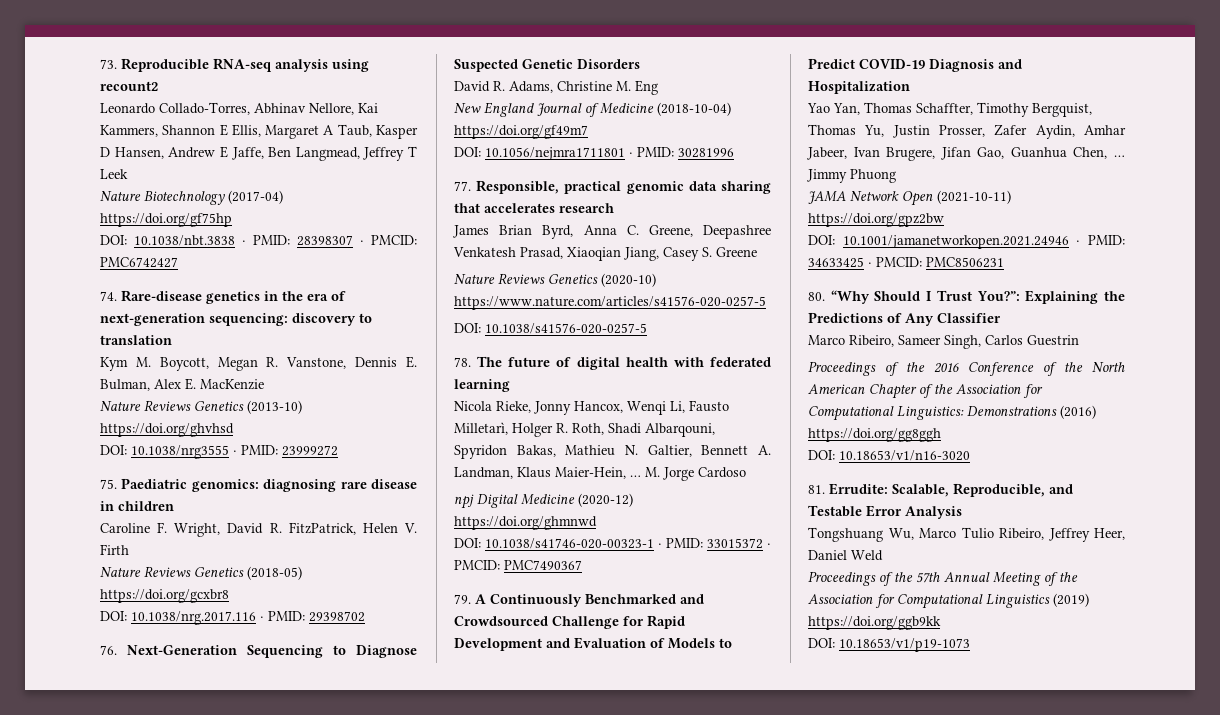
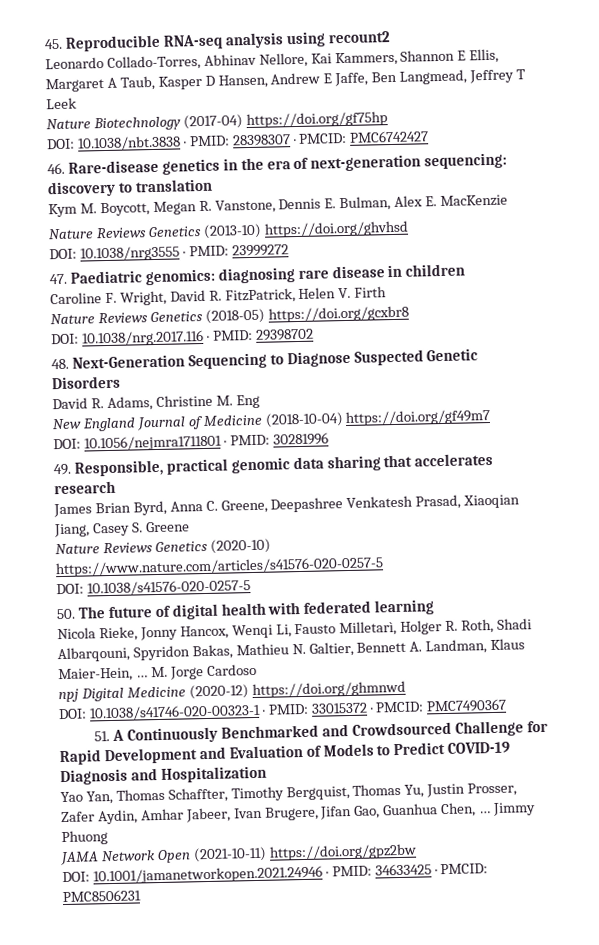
- 73. Reproducible RNA-seq analysis using recount2
+ 45. Reproducible RNA-seq analysis using recount2
- 74. Rare-disease genetics in the era of next-generation sequencing: discovery to translation
+ 46. Rare-disease genetics in the era of next-generation sequencing: discovery to translation
- 75. Paediatric genomics: diagnosing rare disease in children
+ 47. Paediatric genomics: diagnosing rare disease in children
- 76. Next-Generation Sequencing to Diagnose Suspected Genetic Disorders
+ 48. Next-Generation Sequencing to Diagnose Suspected Genetic Disorders
- 77. Responsible, practical genomic data sharing that accelerates research
+ 49. Responsible, practical genomic data sharing that accelerates research
- 78. The future of digital health with federated learning
+ 50. The future of digital health with federated learning
- 79. A Continuously Benchmarked and Crowdsourced Challenge for Rapid Development and Evaluation of Models to Predict COVID-19 Diagnosis and Hospitalization
+ 51. A Continuously Benchmarked and Crowdsourced Challenge for Rapid Development and Evaluation of Models to Predict COVID-19 Diagnosis and Hospitalization
- 80. “Why Should I Trust You?”: Explaining the Predictions of Any Classifier
- Marco Ribeiro, Sameer Singh, Carlos Guestrin
- Proceedings of the 2016 Conference of the North American Chapter of the Association for Computational Linguistics: Demonstrations (2016) https://doi.org/gg8ggh
- DOI: 10.18653/v1/n16-3020
- 81. Errudite: Scalable, Reproducible, and Testable Error Analysis
- Tongshuang Wu, Marco Tulio Ribeiro, Jeffrey Heer, Daniel Weld
- Proceedings of the 57th Annual Meeting of the Association for Computational Linguistics (2019) https://doi.org/ggb9kk
- DOI: 10.18653/v1/p19-1073

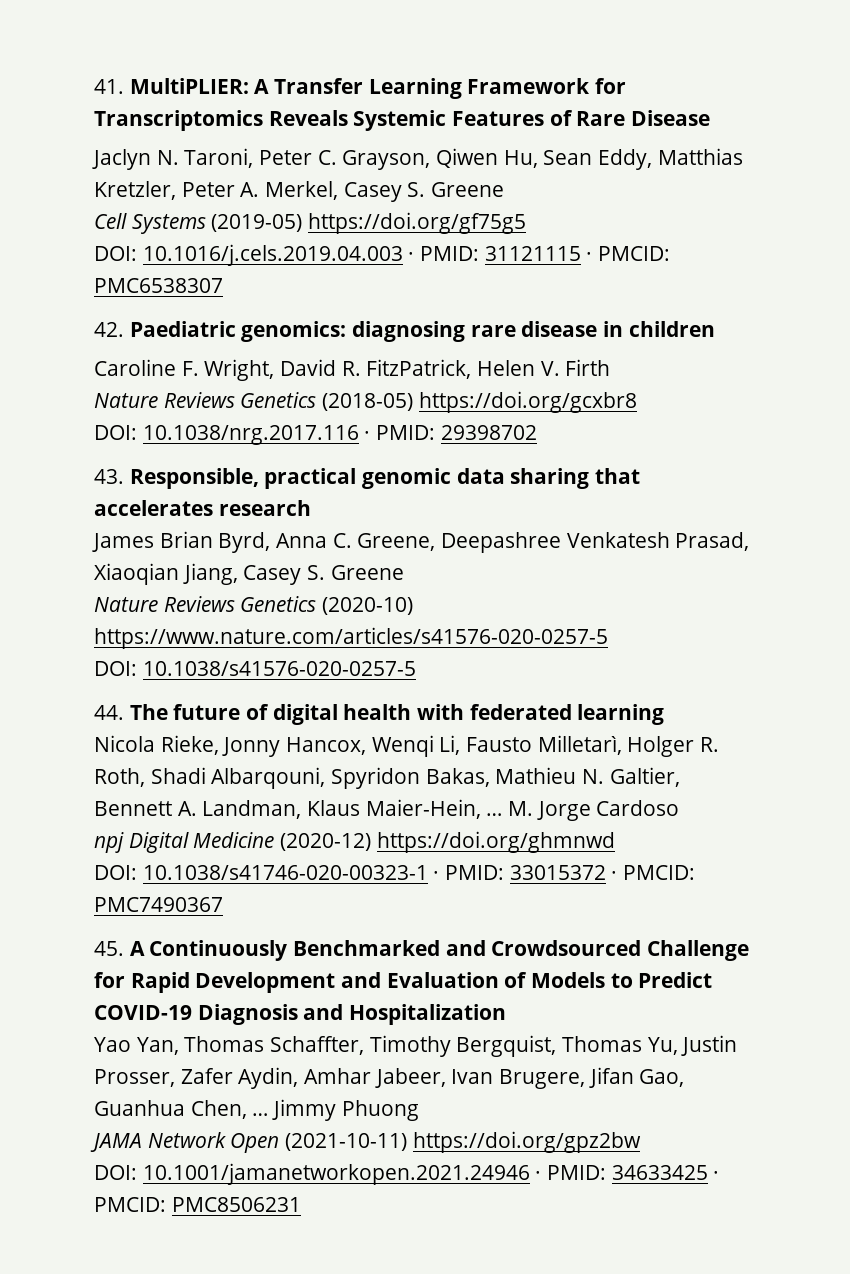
- 45. Reproducible RNA-seq analysis using recount2
- Leonardo Collado-Torres, Abhinav Nellore, Kai Kammers, Shannon E Ellis, Margaret A Taub, Kasper D Hansen, Andrew E Jaffe, Ben Langmead, Jeffrey T Leek
- Nature Biotechnology (2017-04) https://doi.org/gf75hp
- DOI: 10.1038/nbt.3838 · PMID: 28398307 · PMCID: PMC6742427
- 46. Rare-disease genetics in the era of next-generation sequencing: discovery to translation
- Kym M. Boycott, Megan R. Vanstone, Dennis E. Bulman, Alex E. MacKenzie
- Nature Reviews Genetics (2013-10) https://doi.org/ghvhsd
- DOI: 10.1038/nrg3555 · PMID: 23999272
- 47. Paediatric genomics: diagnosing rare disease in children
+ 41. MultiPLIER: A Transfer Learning Framework for Transcriptomics Reveals Systemic Features of Rare Disease
+ Jaclyn N. Taroni, Peter C. Grayson, Qiwen Hu, Sean Eddy, Matthias Kretzler, Peter A. Merkel, Casey S. Greene
+ Cell Systems (2019-05) https://doi.org/gf75g5
+ DOI: 10.1016/j.cels.2019.04.003 · PMID: 31121115 · PMCID: PMC6538307
+ 42. Paediatric genomics: diagnosing rare disease in children
- 48. Next-Generation Sequencing to Diagnose Suspected Genetic Disorders
- David R. Adams, Christine M. Eng
- New England Journal of Medicine (2018-10-04) https://doi.org/gf49m7
- DOI: 10.1056/nejmra1711801 · PMID: 30281996
- 49. Responsible, practical genomic data sharing that accelerates research
+ 43. Responsible, practical genomic data sharing that accelerates research
- 50. The future of digital health with federated learning
+ 44. The future of digital health with federated learning
- 51. A Continuously Benchmarked and Crowdsourced Challenge for Rapid Development and Evaluation of Models to Predict COVID-19 Diagnosis and Hospitalization
+ 45. A Continuously Benchmarked and Crowdsourced Challenge for Rapid Development and Evaluation of Models to Predict COVID-19 Diagnosis and Hospitalization

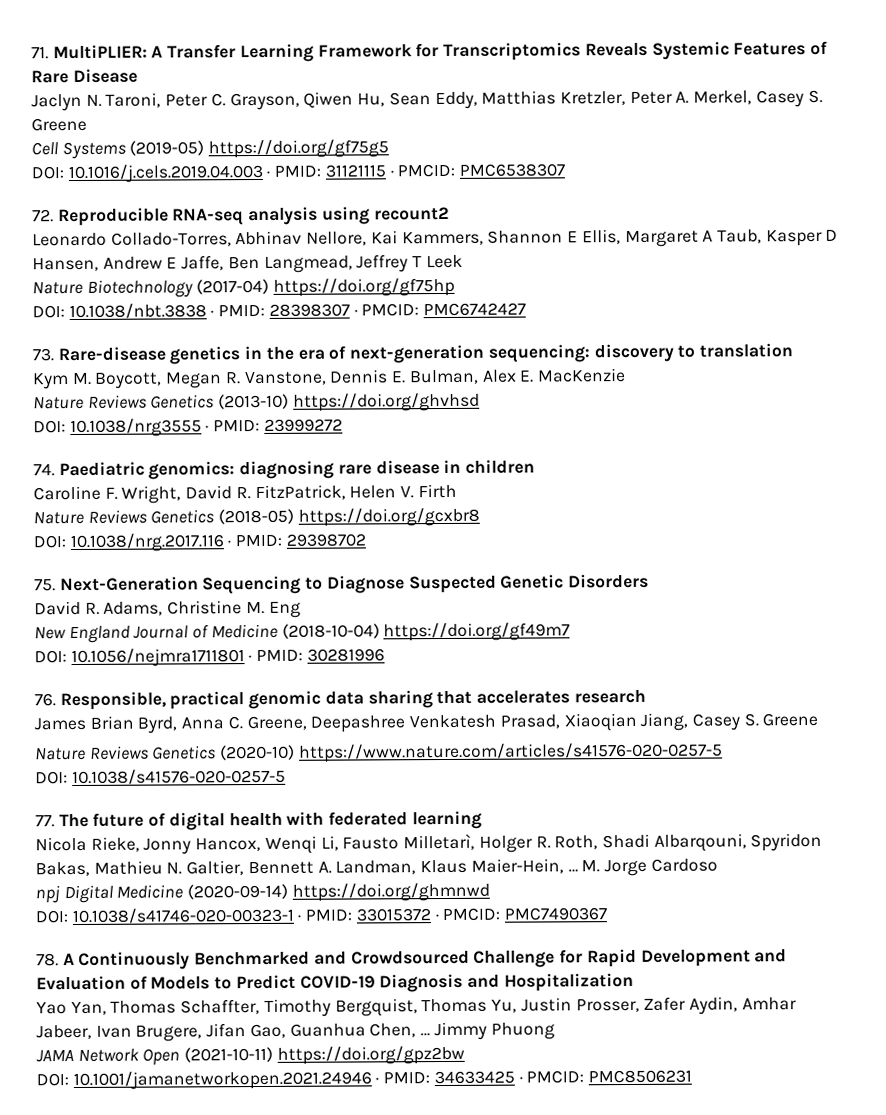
- 41. MultiPLIER: A Transfer Learning Framework for Transcriptomics Reveals Systemic Features of Rare Disease
+ 71. MultiPLIER: A Transfer Learning Framework for Transcriptomics Reveals Systemic Features of Rare Disease
- 42. Paediatric genomics: diagnosing rare disease in children
+ 72. Reproducible RNA-seq analysis using recount2
+ Leonardo Collado-Torres, Abhinav Nellore, Kai Kammers, Shannon E Ellis, Margaret A Taub, Kasper D Hansen, Andrew E Jaffe, Ben Langmead, Jeffrey T Leek
+ Nature Biotechnology (2017-04) https://doi.org/gf75hp
+ DOI: 10.1038/nbt.3838 · PMID: 28398307 · PMCID: PMC6742427
+ 73. Rare-disease genetics in the era of next-generation sequencing: discovery to translation
+ Kym M. Boycott, Megan R. Vanstone, Dennis E. Bulman, Alex E. MacKenzie
+ Nature Reviews Genetics (2013-10) https://doi.org/ghvhsd
+ DOI: 10.1038/nrg3555 · PMID: 23999272
+ 74. Paediatric genomics: diagnosing rare disease in children
- 43. Responsible, practical genomic data sharing that accelerates research
+ 75. Next-Generation Sequencing to Diagnose Suspected Genetic Disorders
+ David R. Adams, Christine M. Eng
+ New England Journal of Medicine (2018-10-04) https://doi.org/gf49m7
+ DOI: 10.1056/nejmra1711801 · PMID: 30281996
+ 76. Responsible, practical genomic data sharing that accelerates research
- 44. The future of digital health with federated learning
+ 77. The future of digital health with federated learning
- npj Digital Medicine (2020-12) https://doi.org/ghmnwd
+ npj Digital Medicine (2020-09-14) https://doi.org/ghmnwd
- 45. A Continuously Benchmarked and Crowdsourced Challenge for Rapid Development and Evaluation of Models to Predict COVID-19 Diagnosis and Hospitalization
+ 78. A Continuously Benchmarked and Crowdsourced Challenge for Rapid Development and Evaluation of Models to Predict COVID-19 Diagnosis and Hospitalization

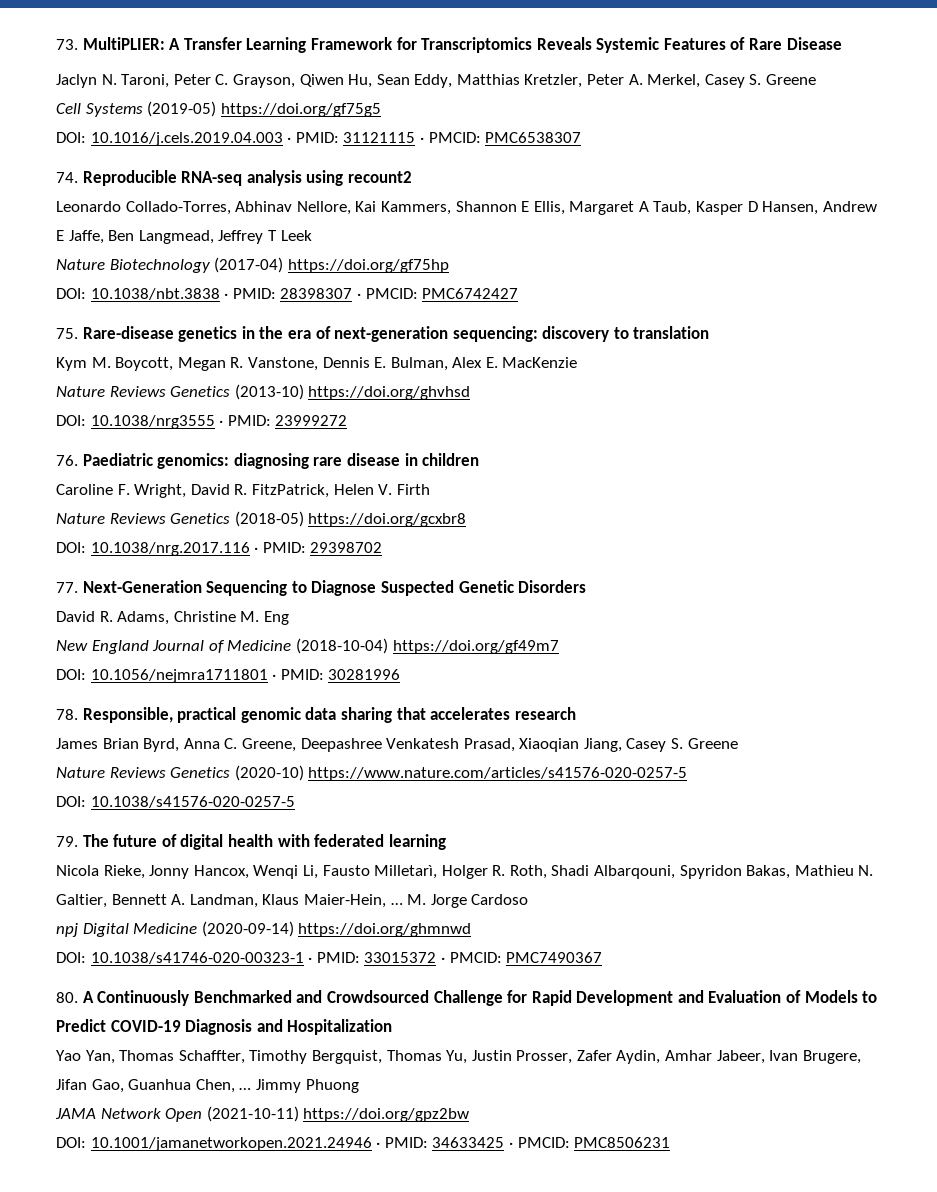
- 71. MultiPLIER: A Transfer Learning Framework for Transcriptomics Reveals Systemic Features of Rare Disease
+ 73. MultiPLIER: A Transfer Learning Framework for Transcriptomics Reveals Systemic Features of Rare Disease
- 72. Reproducible RNA-seq analysis using recount2
+ 74. Reproducible RNA-seq analysis using recount2
- 73. Rare-disease genetics in the era of next-generation sequencing: discovery to translation
+ 75. Rare-disease genetics in the era of next-generation sequencing: discovery to translation
- 74. Paediatric genomics: diagnosing rare disease in children
+ 76. Paediatric genomics: diagnosing rare disease in children
- 75. Next-Generation Sequencing to Diagnose Suspected Genetic Disorders
+ 77. Next-Generation Sequencing to Diagnose Suspected Genetic Disorders
- 76. Responsible, practical genomic data sharing that accelerates research
+ 78. Responsible, practical genomic data sharing that accelerates research
- 77. The future of digital health with federated learning
+ 79. The future of digital health with federated learning
- 78. A Continuously Benchmarked and Crowdsourced Challenge for Rapid Development and Evaluation of Models to Predict COVID-19 Diagnosis and Hospitalization
+ 80. A Continuously Benchmarked and Crowdsourced Challenge for Rapid Development and Evaluation of Models to Predict COVID-19 Diagnosis and Hospitalization

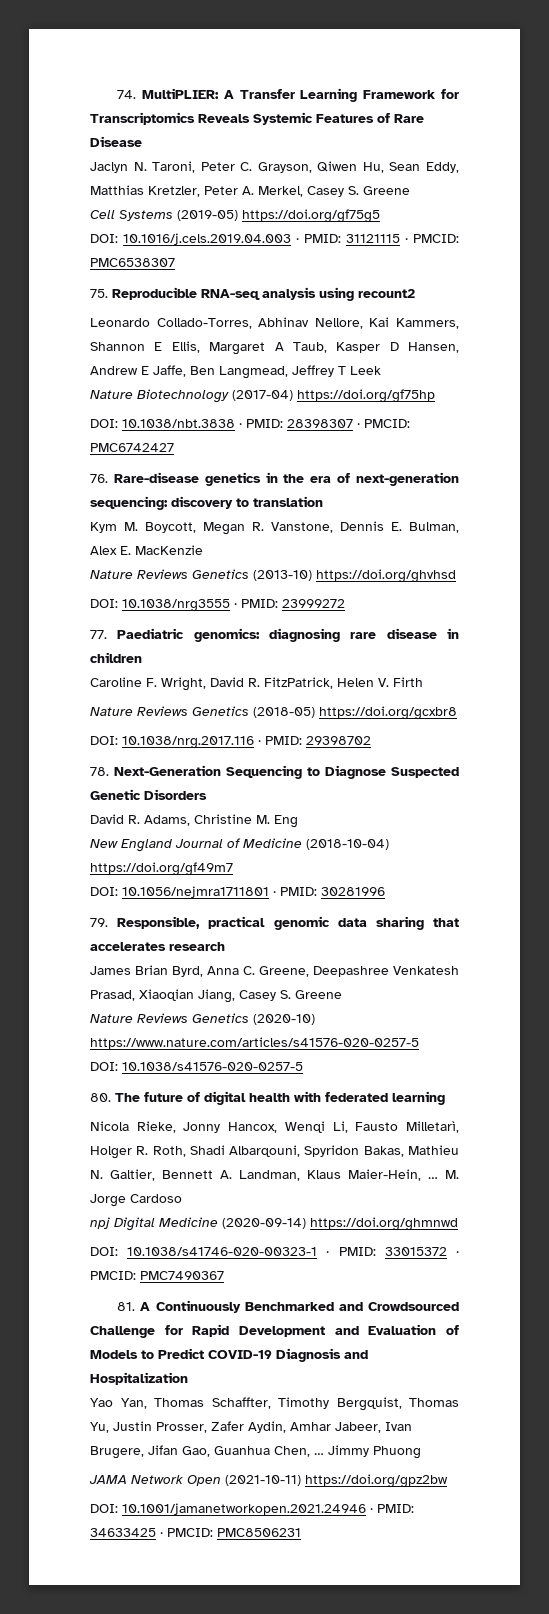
- 73. MultiPLIER: A Transfer Learning Framework for Transcriptomics Reveals Systemic Features of Rare Disease
+ 74. MultiPLIER: A Transfer Learning Framework for Transcriptomics Reveals Systemic Features of Rare Disease
- 74. Reproducible RNA-seq analysis using recount2
+ 75. Reproducible RNA-seq analysis using recount2
- 75. Rare-disease genetics in the era of next-generation sequencing: discovery to translation
+ 76. Rare-disease genetics in the era of next-generation sequencing: discovery to translation
- 76. Paediatric genomics: diagnosing rare disease in children
+ 77. Paediatric genomics: diagnosing rare disease in children
- 77. Next-Generation Sequencing to Diagnose Suspected Genetic Disorders
+ 78. Next-Generation Sequencing to Diagnose Suspected Genetic Disorders
- 78. Responsible, practical genomic data sharing that accelerates research
+ 79. Responsible, practical genomic data sharing that accelerates research
- 79. The future of digital health with federated learning
+ 80. The future of digital health with federated learning
- 80. A Continuously Benchmarked and Crowdsourced Challenge for Rapid Development and Evaluation of Models to Predict COVID-19 Diagnosis and Hospitalization
+ 81. A Continuously Benchmarked and Crowdsourced Challenge for Rapid Development and Evaluation of Models to Predict COVID-19 Diagnosis and Hospitalization

